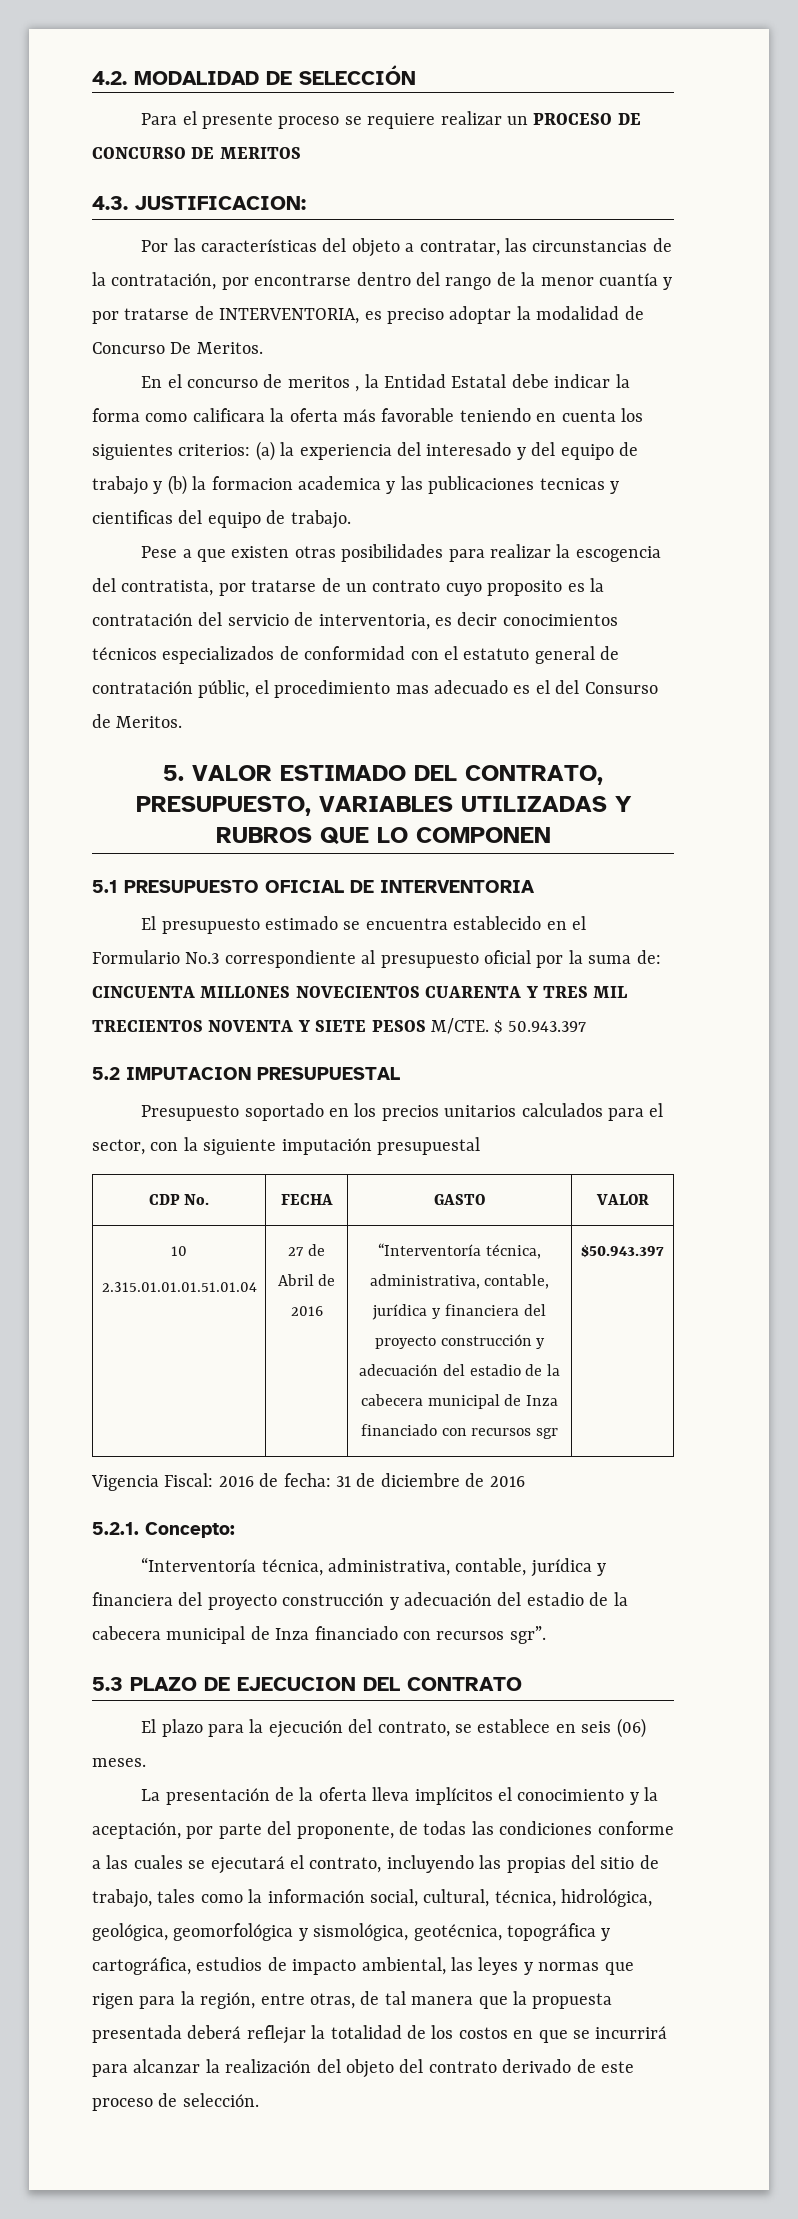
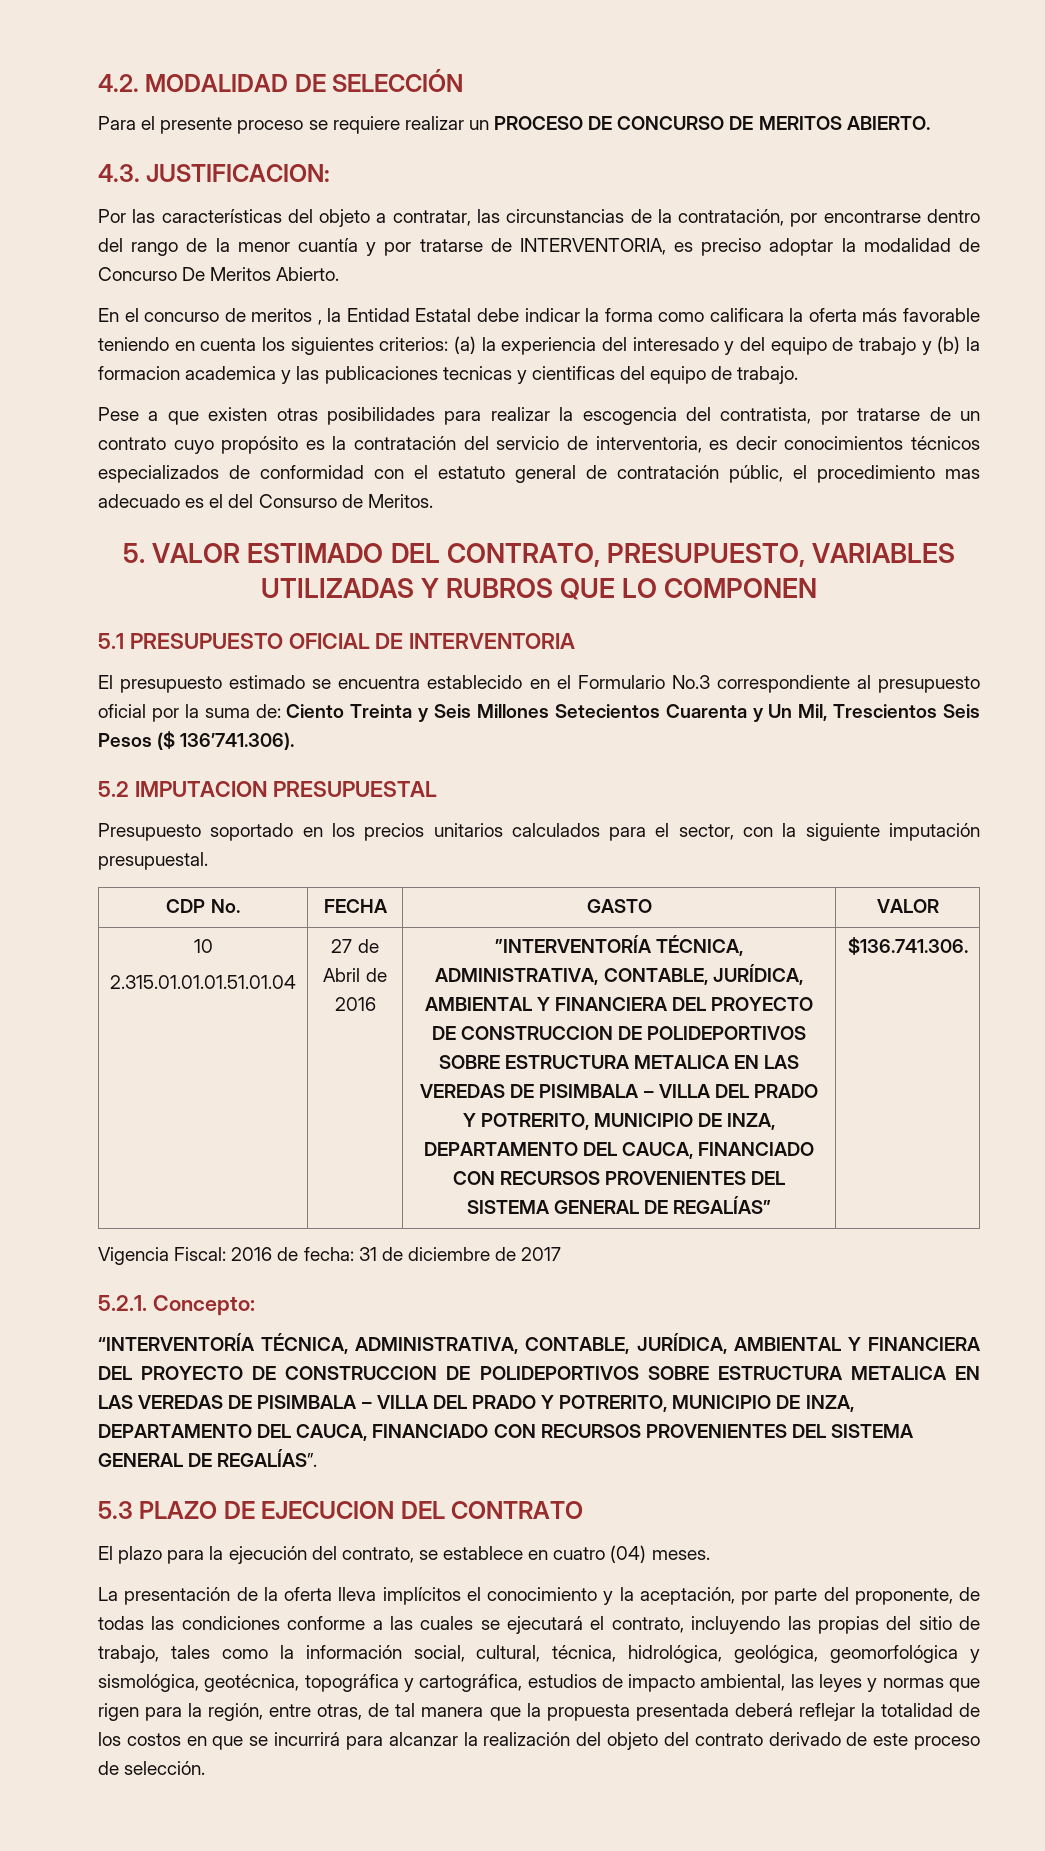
- Para el presente proceso se requiere realizar un PROCESO DE CONCURSO DE MERITOS
+ Para el presente proceso se requiere realizar un PROCESO DE CONCURSO DE MERITOS ABIERTO.
- Por las características del objeto a contratar, las circunstancias de la contratación, por encontrarse dentro del rango de la menor cuantía y por tratarse de INTERVENTORIA, es preciso adoptar la modalidad de Concurso De Meritos.
+ Por las características del objeto a contratar, las circunstancias de la contratación, por encontrarse dentro del rango de la menor cuantía y por tratarse de INTERVENTORIA, es preciso adoptar la modalidad de Concurso De Meritos Abierto.
- Pese a que existen otras posibilidades para realizar la escogencia del contratista, por tratarse de un contrato cuyo proposito es la contratación del servicio de interventoria, es decir conocimientos técnicos especializados de conformidad con el estatuto general de contratación públic, el procedimiento mas adecuado es el del Consurso de Meritos.
+ Pese a que existen otras posibilidades para realizar la escogencia del contratista, por tratarse de un contrato cuyo propósito es la contratación del servicio de interventoria, es decir conocimientos técnicos especializados de conformidad con el estatuto general de contratación públic, el procedimiento mas adecuado es el del Consurso de Meritos.
- El presupuesto estimado se encuentra establecido en el Formulario No.3 correspondiente al presupuesto oficial por la suma de: CINCUENTA MILLONES NOVECIENTOS CUARENTA Y TRES MIL TRECIENTOS NOVENTA Y SIETE PESOS M/CTE. $ 50.943.397
+ El presupuesto estimado se encuentra establecido en el Formulario No.3 correspondiente al presupuesto oficial por la suma de: Ciento Treinta y Seis Millones Setecientos Cuarenta y Un Mil, Trescientos Seis Pesos ($ 136’741.306).
- Presupuesto soportado en los precios unitarios calculados para el sector, con la siguiente imputación presupuestal
+ Presupuesto soportado en los precios unitarios calculados para el sector, con la siguiente imputación presupuestal.
- “Interventoría técnica, administrativa, contable, jurídica y financiera del proyecto construcción y adecuación del estadio de la cabecera municipal de Inza financiado con recursos sgr | $50.943.397
+ ”INTERVENTORÍA TÉCNICA, ADMINISTRATIVA, CONTABLE, JURÍDICA, AMBIENTAL Y FINANCIERA DEL PROYECTO DE CONSTRUCCION DE POLIDEPORTIVOS SOBRE ESTRUCTURA METALICA EN LAS VEREDAS DE PISIMBALA – VILLA DEL PRADO Y POTRERITO, MUNICIPIO DE INZA, DEPARTAMENTO DEL CAUCA, FINANCIADO CON RECURSOS PROVENIENTES DEL SISTEMA GENERAL DE REGALÍAS” | $136.741.306.
- Vigencia Fiscal: 2016 de fecha: 31 de diciembre de 2016
+ Vigencia Fiscal: 2016 de fecha: 31 de diciembre de 2017
- “Interventoría técnica, administrativa, contable, jurídica y financiera del proyecto construcción y adecuación del estadio de la cabecera municipal de Inza financiado con recursos sgr”.
+ “INTERVENTORÍA TÉCNICA, ADMINISTRATIVA, CONTABLE, JURÍDICA, AMBIENTAL Y FINANCIERA DEL PROYECTO DE CONSTRUCCION DE POLIDEPORTIVOS SOBRE ESTRUCTURA METALICA EN LAS VEREDAS DE PISIMBALA – VILLA DEL PRADO Y POTRERITO, MUNICIPIO DE INZA, DEPARTAMENTO DEL CAUCA, FINANCIADO CON RECURSOS PROVENIENTES DEL SISTEMA GENERAL DE REGALÍAS”.
- El plazo para la ejecución del contrato, se establece en seis (06) meses.
+ El plazo para la ejecución del contrato, se establece en cuatro (04) meses.

